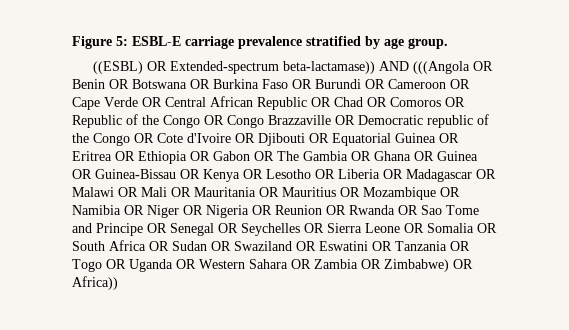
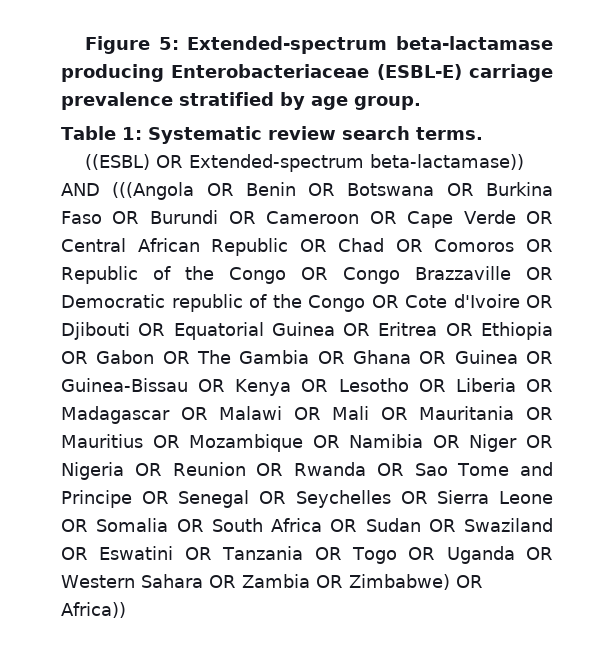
- Figure 5: ESBL-E carriage prevalence stratified by age group.
+ Figure 5: Extended-spectrum beta-lactamase producing Enterobacteriaceae (ESBL-E) carriage prevalence stratified by age group.
+ Table 1: Systematic review search terms.

